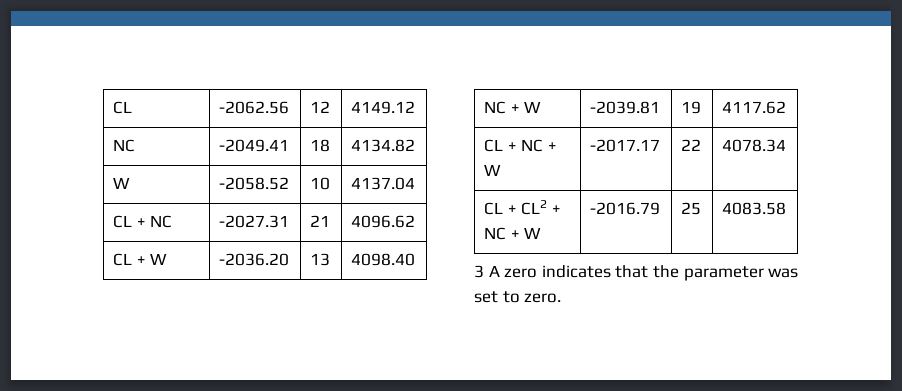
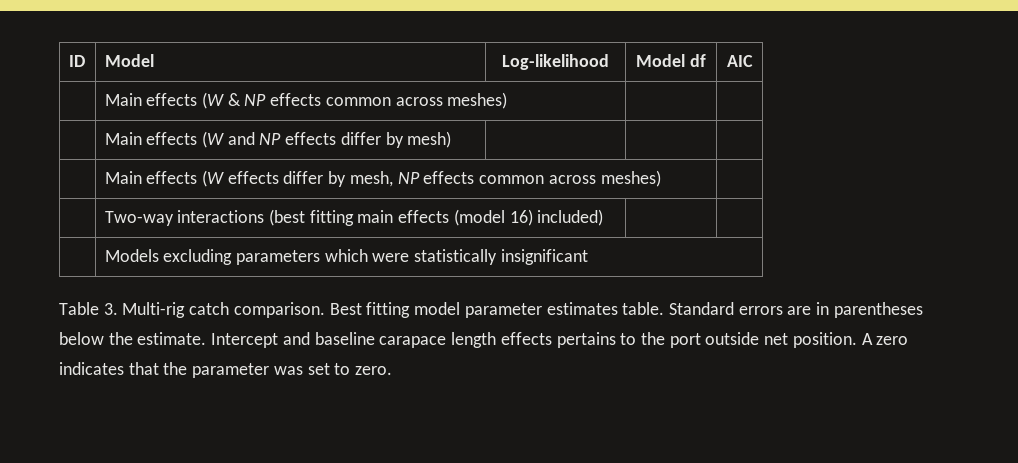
- CL | -2062.56 | 12 | 4149.12
- NC | -2049.41 | 18 | 4134.82
- W | -2058.52 | 10 | 4137.04
- CL + NC | -2027.31 | 21 | 4096.62
- CL + W | -2036.20 | 13 | 4098.40
- NC + W | -2039.81 | 19 | 4117.62
- CL + NC + W | -2017.17 | 22 | 4078.34
- CL + CL2 + NC + W | -2016.79 | 25 | 4083.58
- 3 A zero indicates that the parameter was set to zero.
+ ID | Model | Log-likelihood | Model df | AIC
+ | Main effects (W & NP effects common across meshes) | |
+ | Main effects (W and NP effects differ by mesh) | | |
+ | Main effects (W effects differ by mesh, NP effects common across meshes) |
+ | Two-way interactions (best fitting main effects (model 16) included) | |
+ | Models excluding parameters which were statistically insignificant
+ Table 3. Multi-rig catch comparison. Best fitting model parameter estimates table. Standard errors are in parentheses below the estimate. Intercept and baseline carapace length effects pertains to the port outside net position. A zero indicates that the parameter was set to zero.

